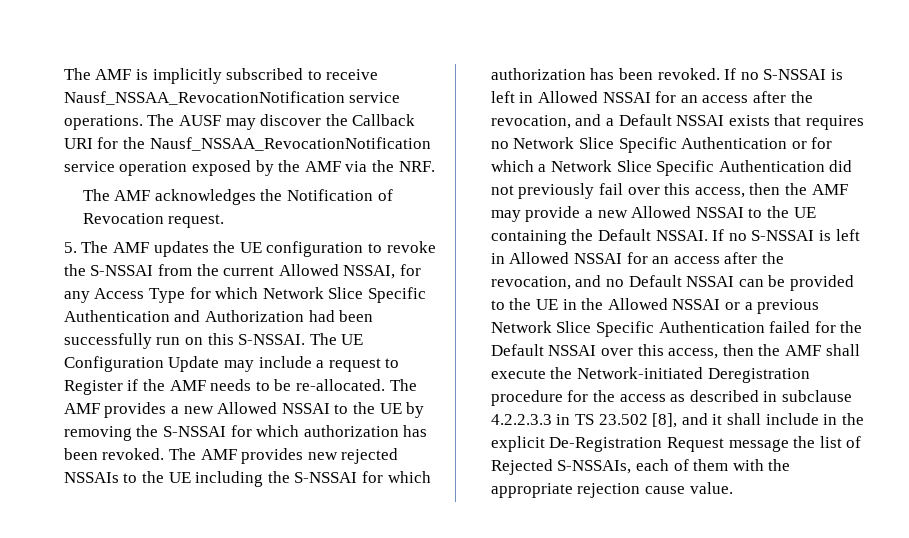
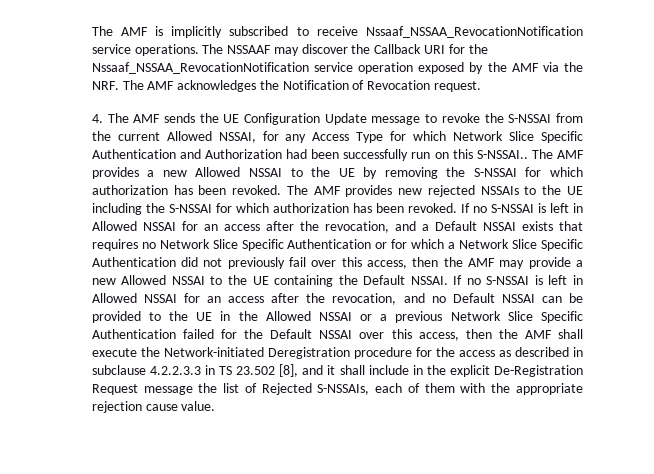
- The AMF is implicitly subscribed to receive Nausf_NSSAA_RevocationNotification service operations.
+ The AMF is implicitly subscribed to receive Nssaaf_NSSAA_RevocationNotification service operations.
- The AUSF may discover the Callback URI for the Nausf_NSSAA_RevocationNotification service operation exposed by the AMF via the NRF.
- The AMF acknowledges the Notification of Revocation request.
+ The NSSAAF may discover the Callback URI for the Nssaaf_NSSAA_RevocationNotification service operation exposed by the AMF via the NRF. The AMF acknowledges the Notification of Revocation request.
- 5. The AMF updates the UE configuration to revoke the S-NSSAI from the current Allowed NSSAI, for any Access Type for which Network Slice Specific Authentication and Authorization had been successfully run on this S-NSSAI. The UE Configuration Update may include a request to Register if the AMF needs to be re-allocated.
+ 4. The AMF sends the UE Configuration Update message to revoke the S-NSSAI from the current Allowed NSSAI, for any Access Type for which Network Slice Specific Authentication and Authorization had been successfully run on this S-NSSAI..

